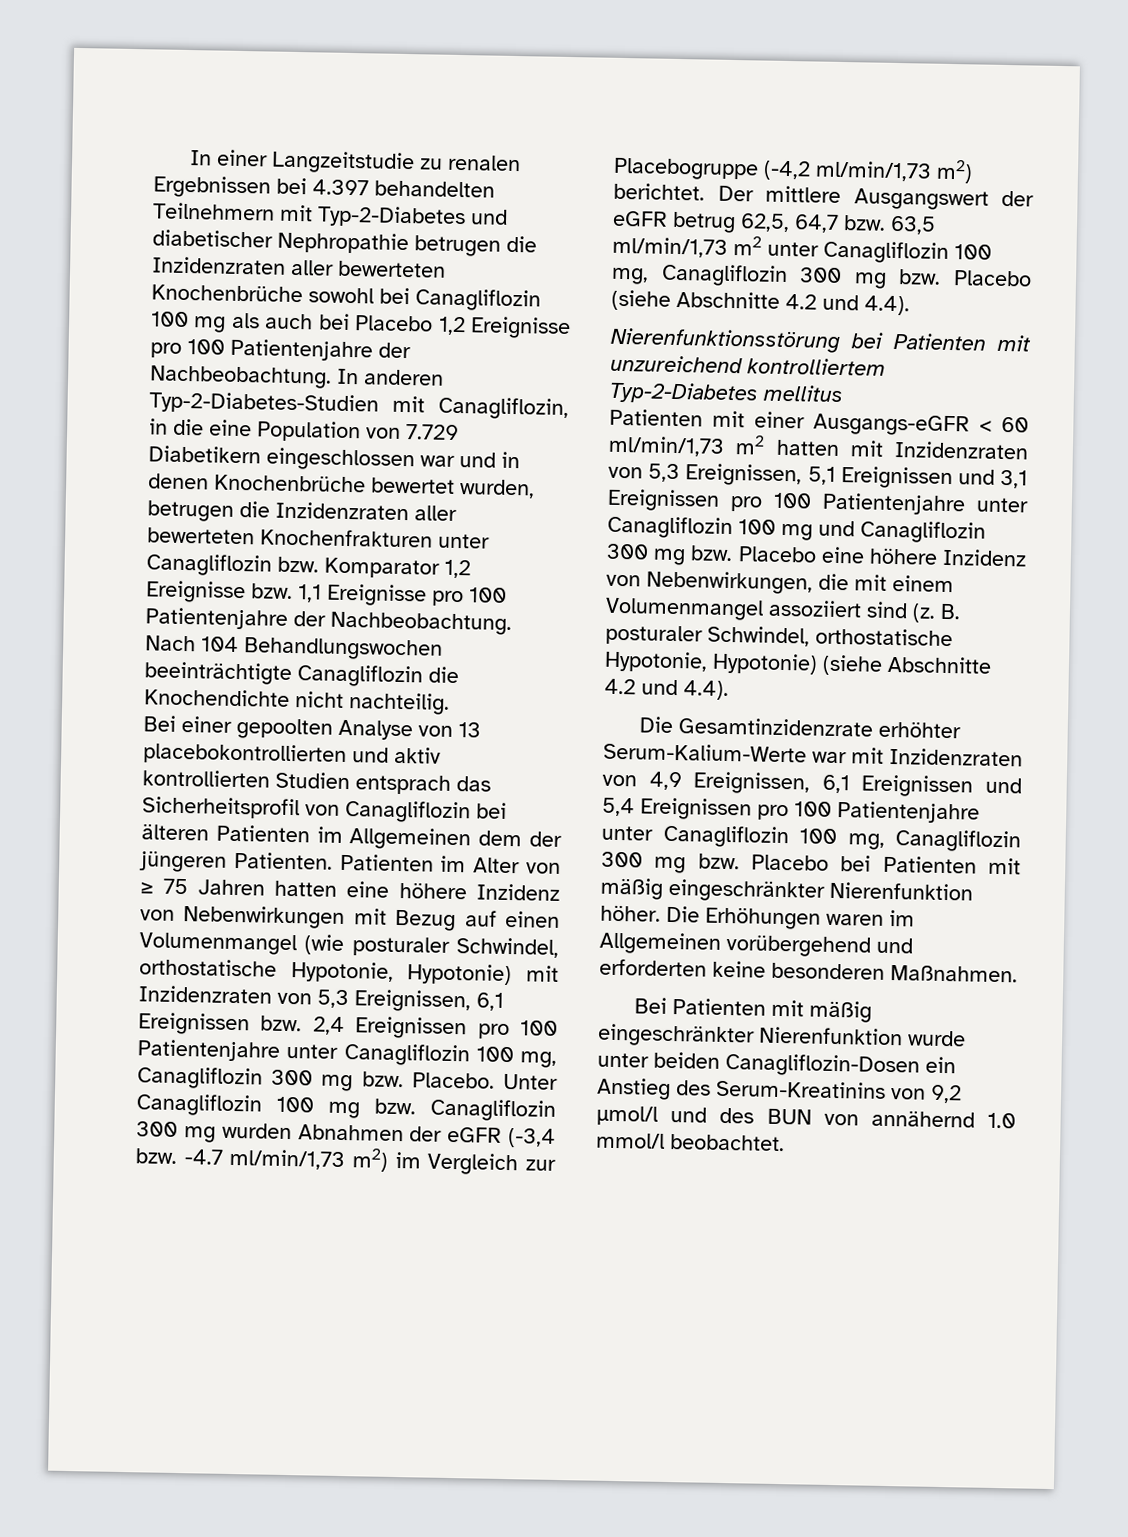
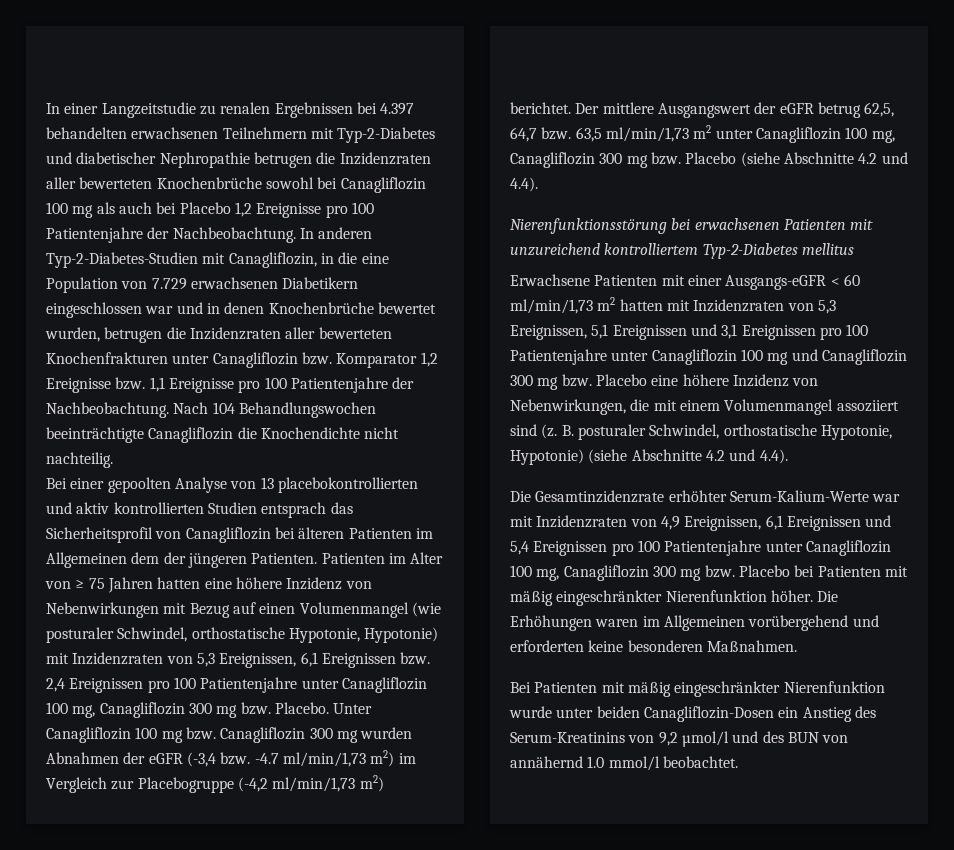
- In einer Langzeitstudie zu renalen Ergebnissen bei 4.397 behandelten Teilnehmern mit Typ-2-Diabetes und diabetischer Nephropathie betrugen die Inzidenzraten aller bewerteten Knochenbrüche sowohl bei Canagliflozin 100 mg als auch bei Placebo 1,2 Ereignisse pro 100 Patientenjahre der Nachbeobachtung.
+ In einer Langzeitstudie zu renalen Ergebnissen bei 4.397 behandelten erwachsenen Teilnehmern mit Typ-2-Diabetes und diabetischer Nephropathie betrugen die Inzidenzraten aller bewerteten Knochenbrüche sowohl bei Canagliflozin 100 mg als auch bei Placebo 1,2 Ereignisse pro 100 Patientenjahre der Nachbeobachtung.
- In anderen Typ-2-Diabetes-Studien mit Canagliflozin, in die eine Population von 7.729 Diabetikern eingeschlossen war und in denen Knochenbrüche bewertet wurden, betrugen die Inzidenzraten aller bewerteten Knochenfrakturen unter Canagliflozin bzw. Komparator 1,2 Ereignisse bzw. 1,1 Ereignisse pro 100 Patientenjahre der Nachbeobachtung.
+ In anderen Typ-2-Diabetes-Studien mit Canagliflozin, in die eine Population von 7.729 erwachsenen Diabetikern eingeschlossen war und in denen Knochenbrüche bewertet wurden, betrugen die Inzidenzraten aller bewerteten Knochenfrakturen unter Canagliflozin bzw. Komparator 1,2 Ereignisse bzw. 1,1 Ereignisse pro 100 Patientenjahre der Nachbeobachtung.
- Nierenfunktionsstörung bei Patienten mit unzureichend kontrolliertem Typ-2-Diabetes mellitus
+ Nierenfunktionsstörung bei erwachsenen Patienten mit unzureichend kontrolliertem Typ-2-Diabetes mellitus
- Patienten mit einer Ausgangs-eGFR < 60 ml/min/1,73 m2 hatten mit Inzidenzraten von 5,3 Ereignissen, 5,1 Ereignissen und 3,1 Ereignissen pro 100 Patientenjahre unter Canagliflozin 100 mg und Canagliflozin 300 mg bzw. Placebo eine höhere Inzidenz von Nebenwirkungen, die mit einem Volumenmangel assoziiert sind (z.
+ Erwachsene Patienten mit einer Ausgangs-eGFR < 60 ml/min/1,73 m2 hatten mit Inzidenzraten von 5,3 Ereignissen, 5,1 Ereignissen und 3,1 Ereignissen pro 100 Patientenjahre unter Canagliflozin 100 mg und Canagliflozin 300 mg bzw. Placebo eine höhere Inzidenz von Nebenwirkungen, die mit einem Volumenmangel assoziiert sind (z.

